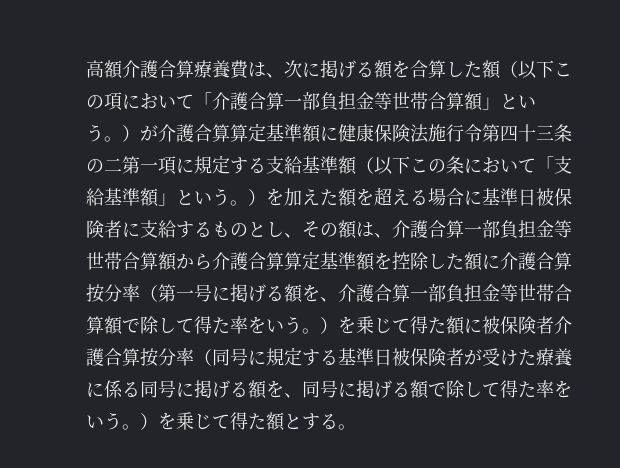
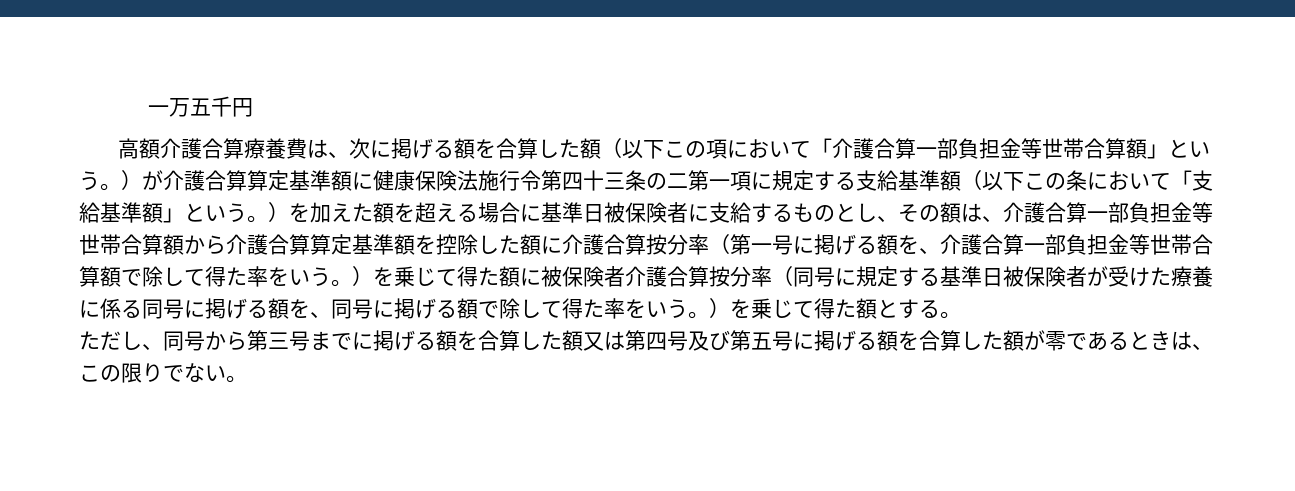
+ 一万五千円
+ ただし、同号から第三号までに掲げる額を合算した額又は第四号及び第五号に掲げる額を合算した額が零であるときは、この限りでない。

